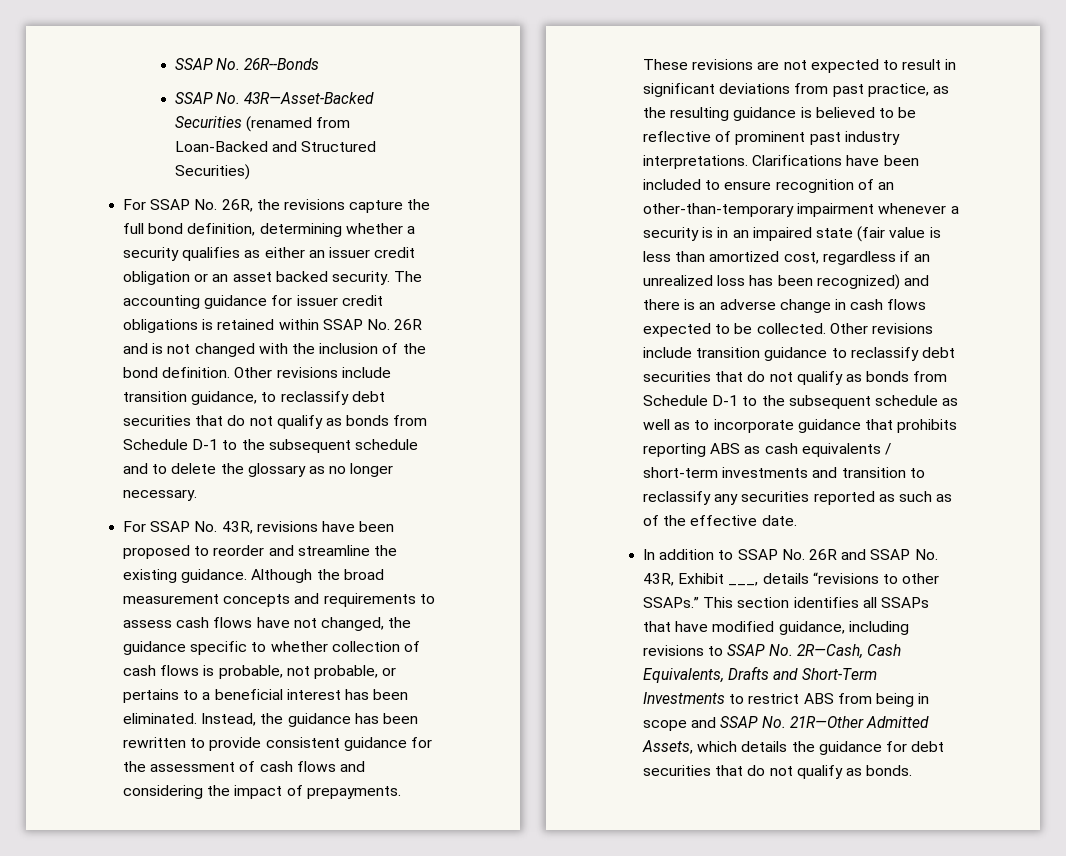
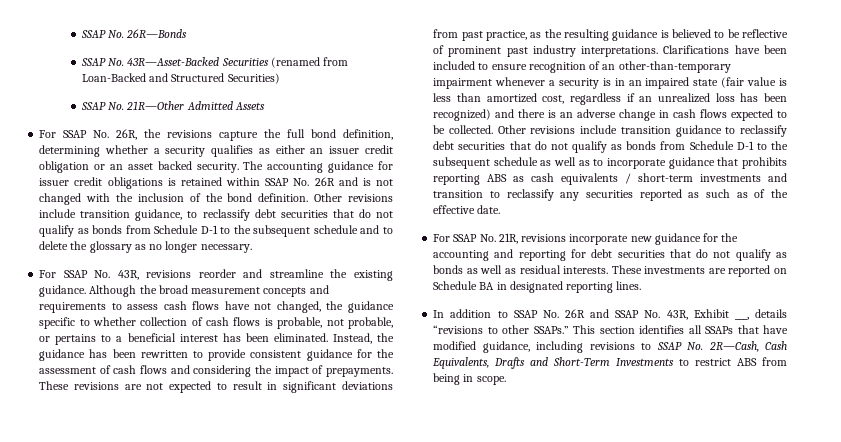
- SSAP No. 26R--Bonds
+ SSAP No. 26R—Bonds
+ SSAP No. 21R—Other Admitted Assets
- For SSAP No. 43R, revisions have been proposed to reorder and streamline the existing guidance.
+ For SSAP No. 43R, revisions reorder and streamline the existing guidance.
+ For SSAP No. 21R, revisions incorporate new guidance for the accounting and reporting for debt securities that do not qualify as bonds as well as residual interests. These investments are reported on Schedule BA in designated reporting lines.
- This section identifies all SSAPs that have modified guidance, including revisions to SSAP No. 2R—Cash, Cash Equivalents, Drafts and Short-Term Investments to restrict ABS from being in scope and SSAP No. 21R—Other Admitted Assets, which details the guidance for debt securities that do not qualify as bonds.
+ This section identifies all SSAPs that have modified guidance, including revisions to SSAP No. 2R—Cash, Cash Equivalents, Drafts and Short-Term Investments to restrict ABS from being in scope.

